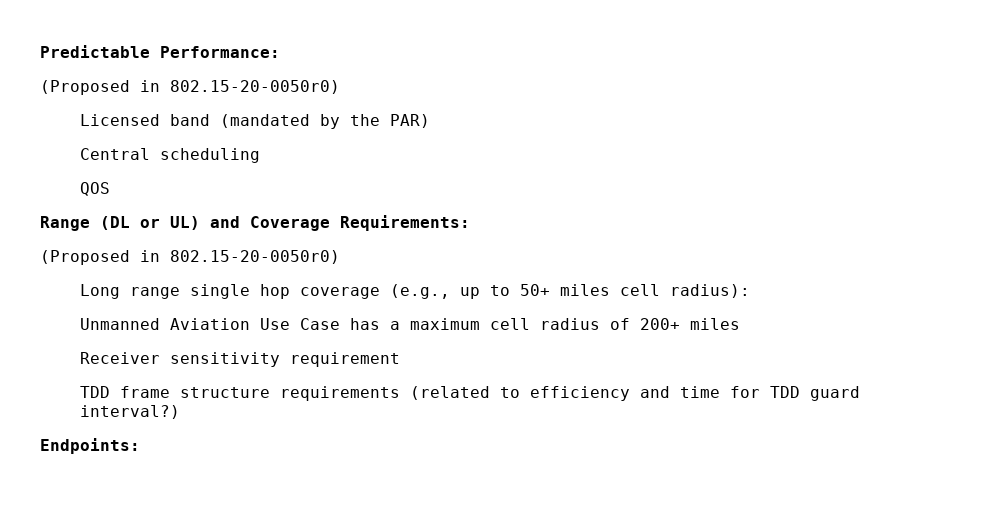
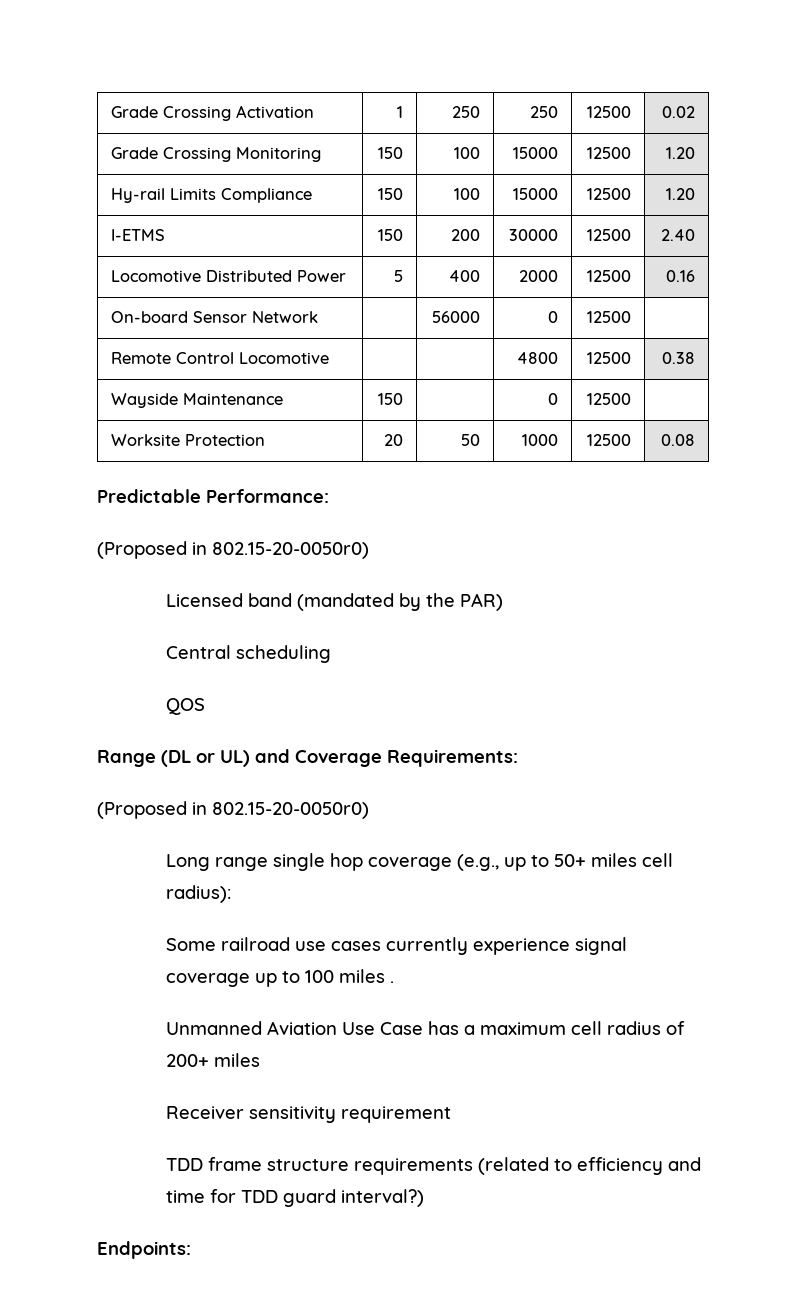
+ Grade Crossing Activation | 1 | 250 | 250 | 12500 | 0.02
+ Grade Crossing Monitoring | 150 | 100 | 15000 | 12500 | 1.20
+ Hy-rail Limits Compliance | 150 | 100 | 15000 | 12500 | 1.20
+ I-ETMS | 150 | 200 | 30000 | 12500 | 2.40
+ Locomotive Distributed Power | 5 | 400 | 2000 | 12500 | 0.16
+ On-board Sensor Network | | 56000 | 0 | 12500 |
+ Remote Control Locomotive | | | 4800 | 12500 | 0.38
+ Wayside Maintenance | 150 | | 0 | 12500 |
+ Worksite Protection | 20 | 50 | 1000 | 12500 | 0.08
+ Some railroad use cases currently experience signal coverage up to 100 miles .

